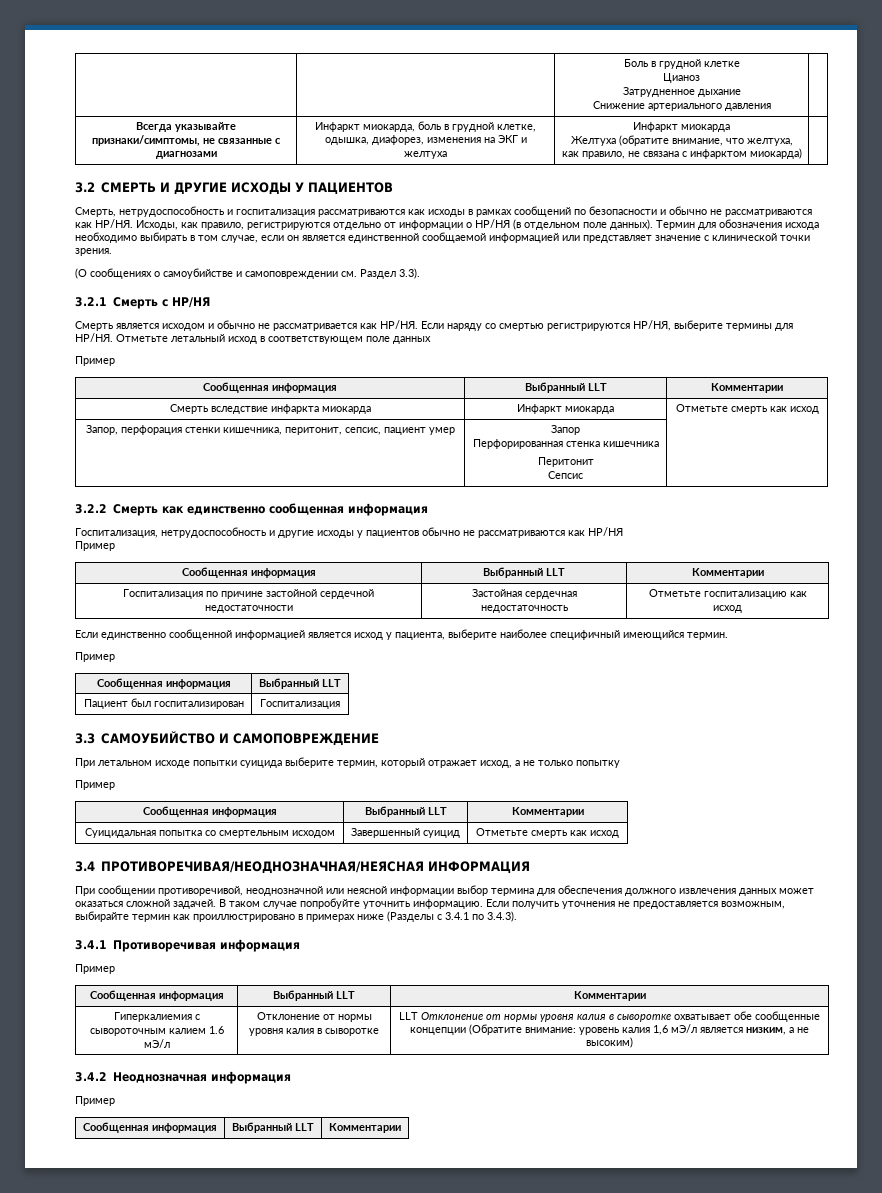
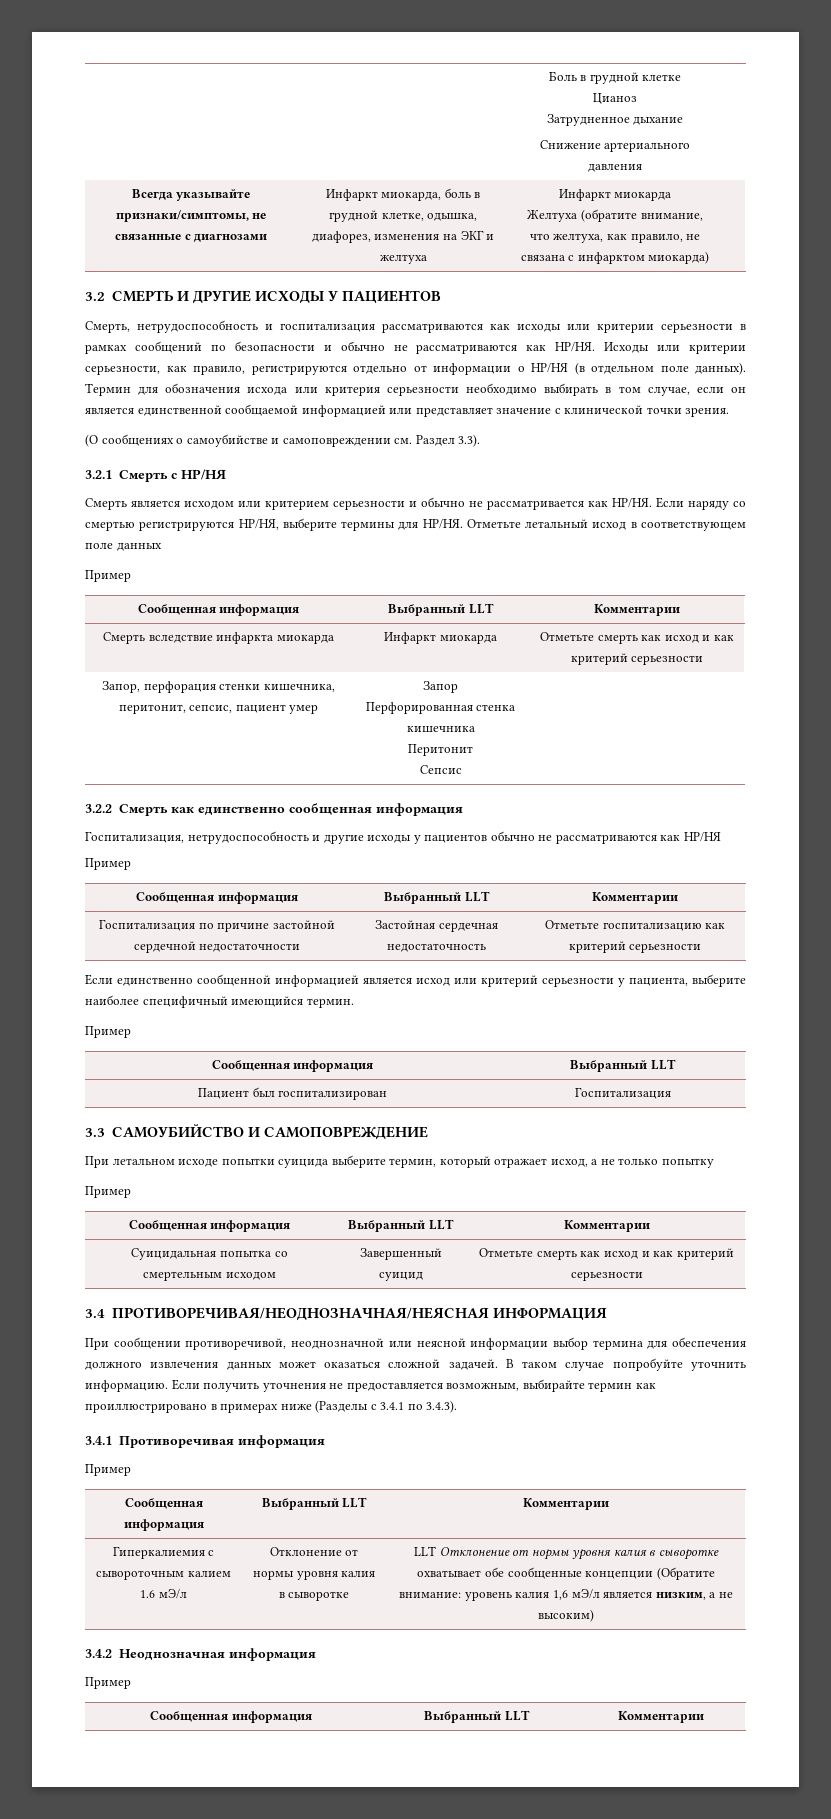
- Смерть, нетрудоспособность и госпитализация рассматриваются как исходы в рамках сообщений по безопасности и обычно не рассматриваются как НР/НЯ.
+ Смерть, нетрудоспособность и госпитализация рассматриваются как исходы или критерии серьезности в рамках сообщений по безопасности и обычно не рассматриваются как НР/НЯ.
- Исходы, как правило, регистрируются отдельно от информации о НР/НЯ (в отдельном поле данных).
+ Исходы или критерии серьезности, как правило, регистрируются отдельно от информации о НР/НЯ (в отдельном поле данных).
- Термин для обозначения исхода необходимо выбирать в том случае, если он является единственной сообщаемой информацией или представляет значение с клинической точки зрения.
+ Термин для обозначения исхода или критерия серьезности необходимо выбирать в том случае, если он является единственной сообщаемой информацией или представляет значение с клинической точки зрения.
- Смерть является исходом и обычно не рассматривается как НР/НЯ.
+ Смерть является исходом или критерием серьезности и обычно не рассматривается как НР/НЯ.
- Смерть вследствие инфаркта миокарда | Инфаркт миокарда | Отметьте смерть как исход
+ Смерть вследствие инфаркта миокарда | Инфаркт миокарда | Отметьте смерть как исход и как критерий серьезности
- Госпитализация по причине застойной сердечной недостаточности | Застойная сердечная недостаточность | Отметьте госпитализацию как исход
+ Госпитализация по причине застойной сердечной недостаточности | Застойная сердечная недостаточность | Отметьте госпитализацию как критерий серьезности
- Если единственно сообщенной информацией является исход у пациента, выберите наиболее специфичный имеющийся термин.
+ Если единственно сообщенной информацией является исход или критерий серьезности у пациента, выберите наиболее специфичный имеющийся термин.
- Суицидальная попытка со смертельным исходом | Завершенный суицид | Отметьте смерть как исход
+ Суицидальная попытка со смертельным исходом | Завершенный суицид | Отметьте смерть как исход и как критерий серьезности

